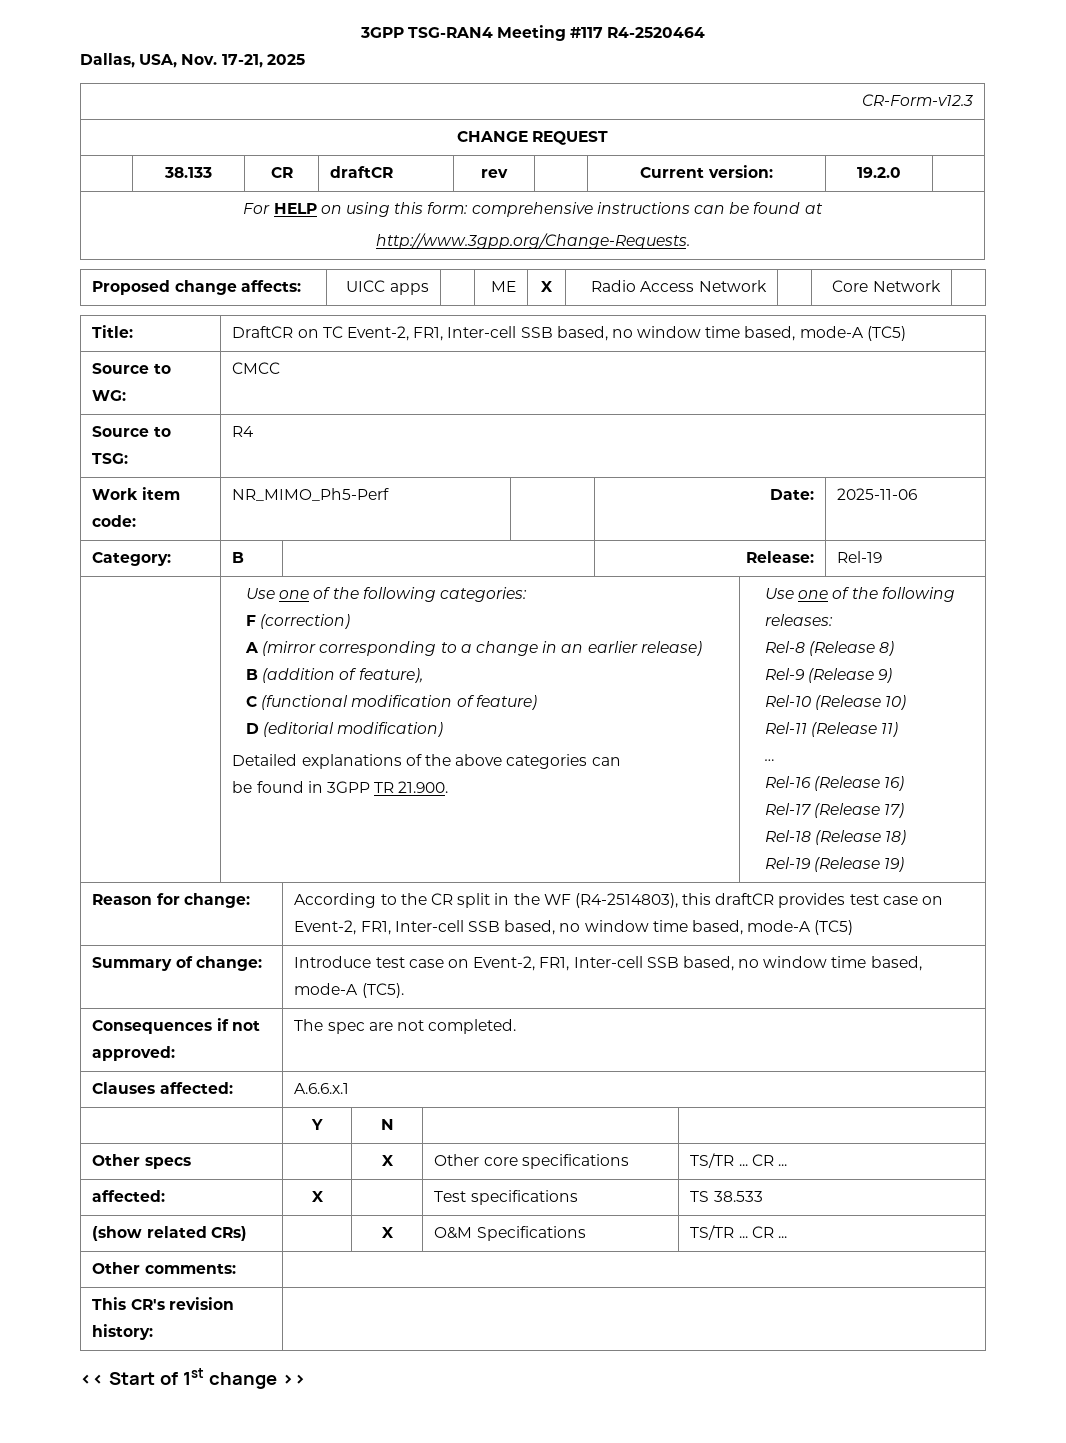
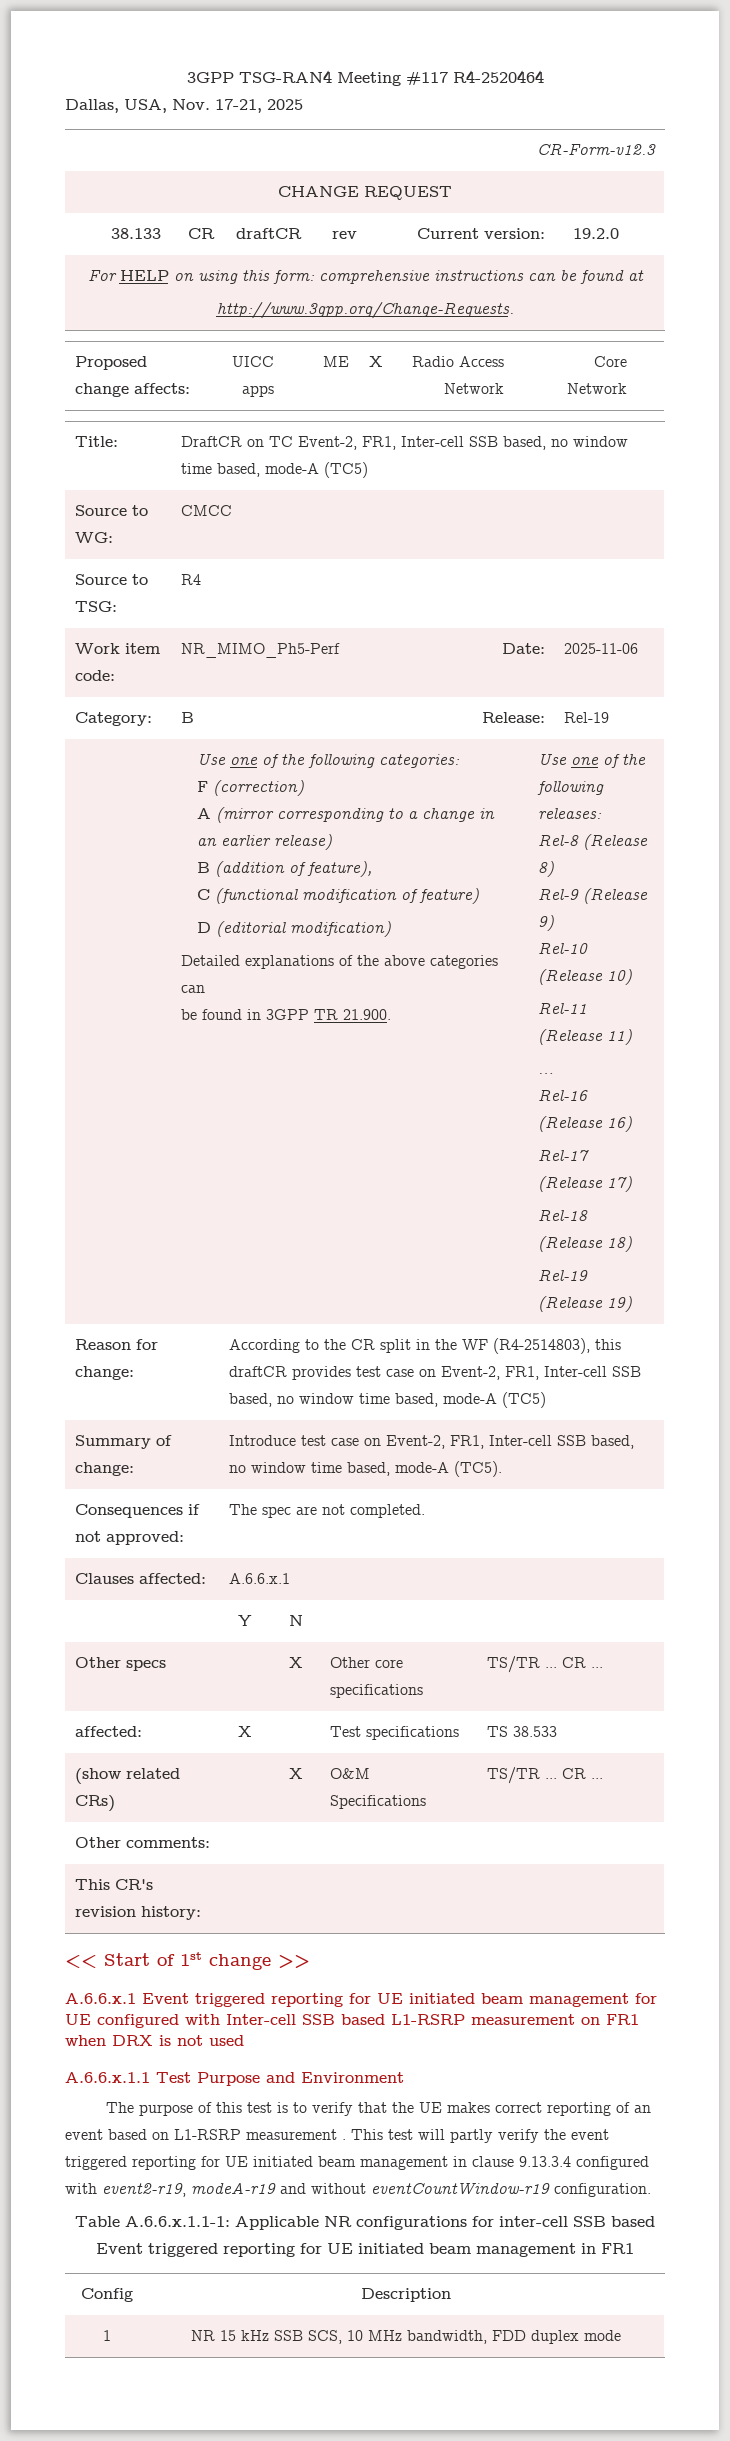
+ A.6.6.x.1 Event triggered reporting for UE initiated beam management for UE configured with Inter-cell SSB based L1-RSRP measurement on FR1 when DRX is not used
+ A.6.6.x.1.1 Test Purpose and Environment
+ The purpose of this test is to verify that the UE makes correct reporting of an event based on L1-RSRP measurement . This test will partly verify the event triggered reporting for UE initiated beam management in clause 9.13.3.4 configured with event2-r19, modeA-r19 and without eventCountWindow-r19 configuration.
+ Table A.6.6.x.1.1-1: Applicable NR configurations for inter-cell SSB based Event triggered reporting for UE initiated beam management in FR1
+ Config | Description
+ 1 | NR 15 kHz SSB SCS, 10 MHz bandwidth, FDD duplex mode

